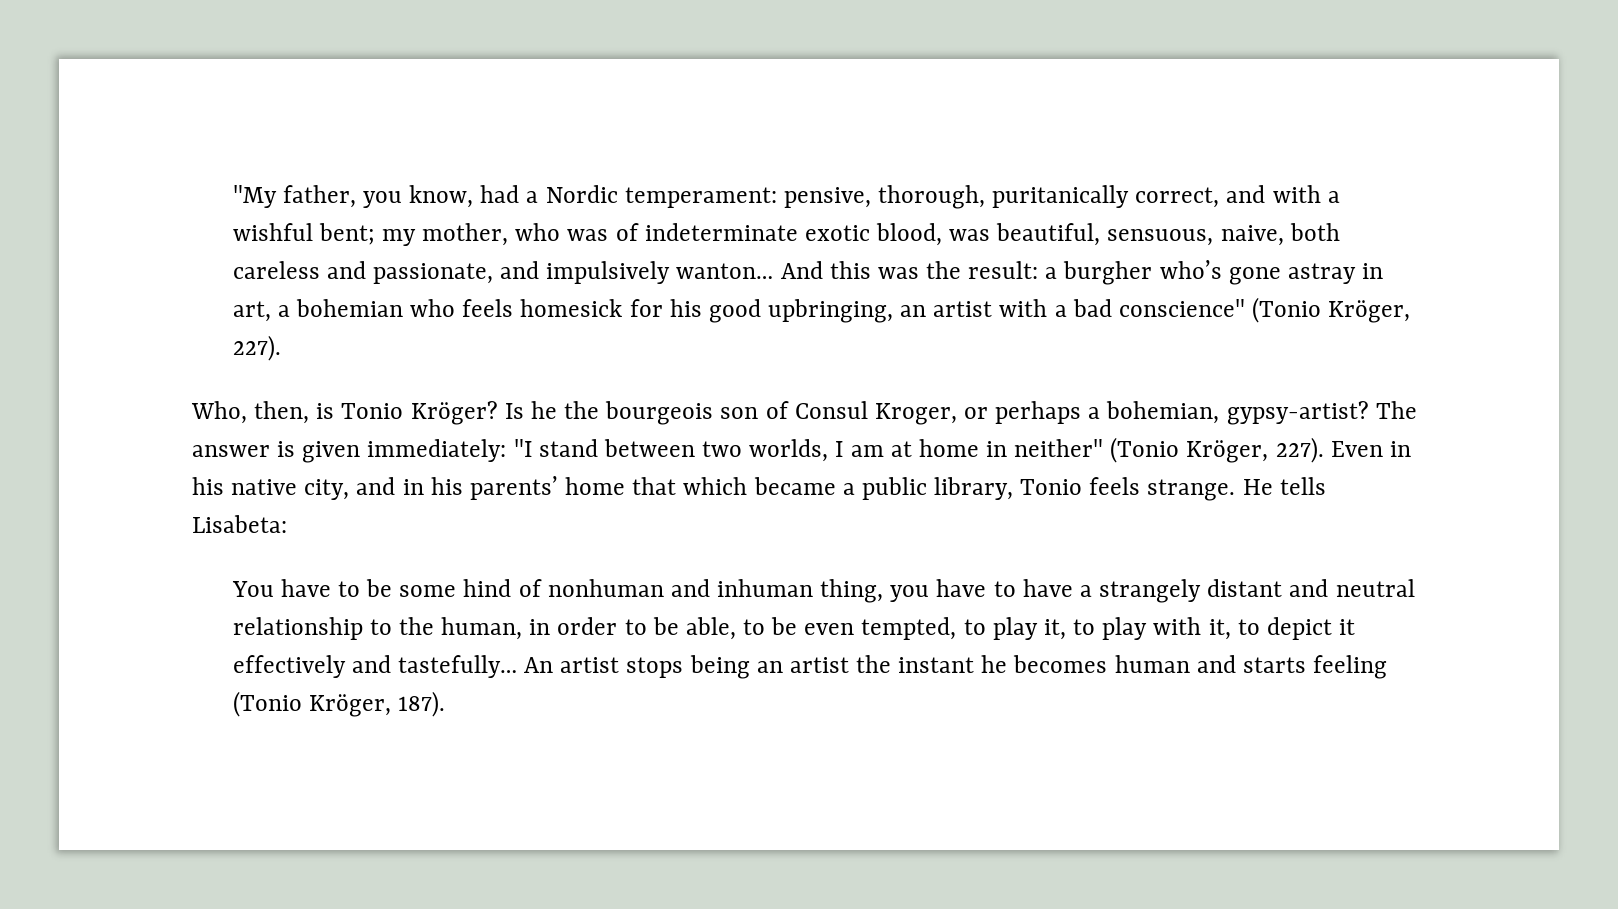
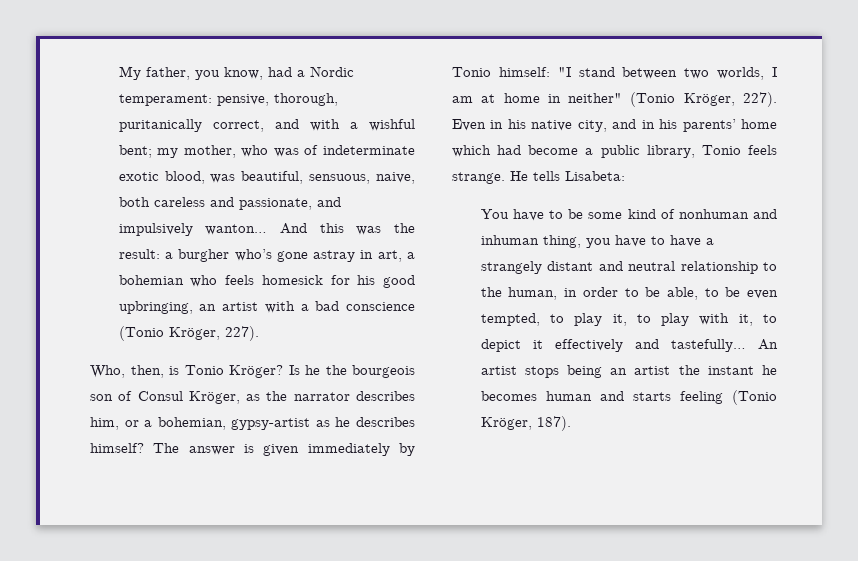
- "My father, you know, had a Nordic temperament: pensive, thorough, puritanically correct, and with a wishful bent; my mother, who was of indeterminate exotic blood, was beautiful, sensuous, naive, both careless and passionate, and impulsively wanton…
+ My father, you know, had a Nordic temperament: pensive, thorough, puritanically correct, and with a wishful bent; my mother, who was of indeterminate exotic blood, was beautiful, sensuous, naive, both careless and passionate, and impulsively wanton…
- And this was the result: a burgher who’s gone astray in art, a bohemian who feels homesick for his good upbringing, an artist with a bad conscience" (Tonio Kröger, 227).
+ And this was the result: a burgher who’s gone astray in art, a bohemian who feels homesick for his good upbringing, an artist with a bad conscience (Tonio Kröger, 227).
- Is he the bourgeois son of Consul Kroger, or perhaps a bohemian, gypsy-artist? The answer is given immediately: "I stand between two worlds, I am at home in neither" (Tonio Kröger, 227).
+ Is he the bourgeois son of Consul Kröger, as the narrator describes him, or a bohemian, gypsy-artist as he describes himself? The answer is given immediately by Tonio himself: "I stand between two worlds, I am at home in neither" (Tonio Kröger, 227).
- Even in his native city, and in his parents’ home that which became a public library, Tonio feels strange.
+ Even in his native city, and in his parents’ home which had become a public library, Tonio feels strange.
- You have to be some hind of nonhuman and inhuman thing, you have to have a strangely distant and neutral relationship to the human, in order to be able, to be even tempted, to play it, to play with it, to depict it effectively and tastefully…
+ You have to be some kind of nonhuman and inhuman thing, you have to have a strangely distant and neutral relationship to the human, in order to be able, to be even tempted, to play it, to play with it, to depict it effectively and tastefully…

